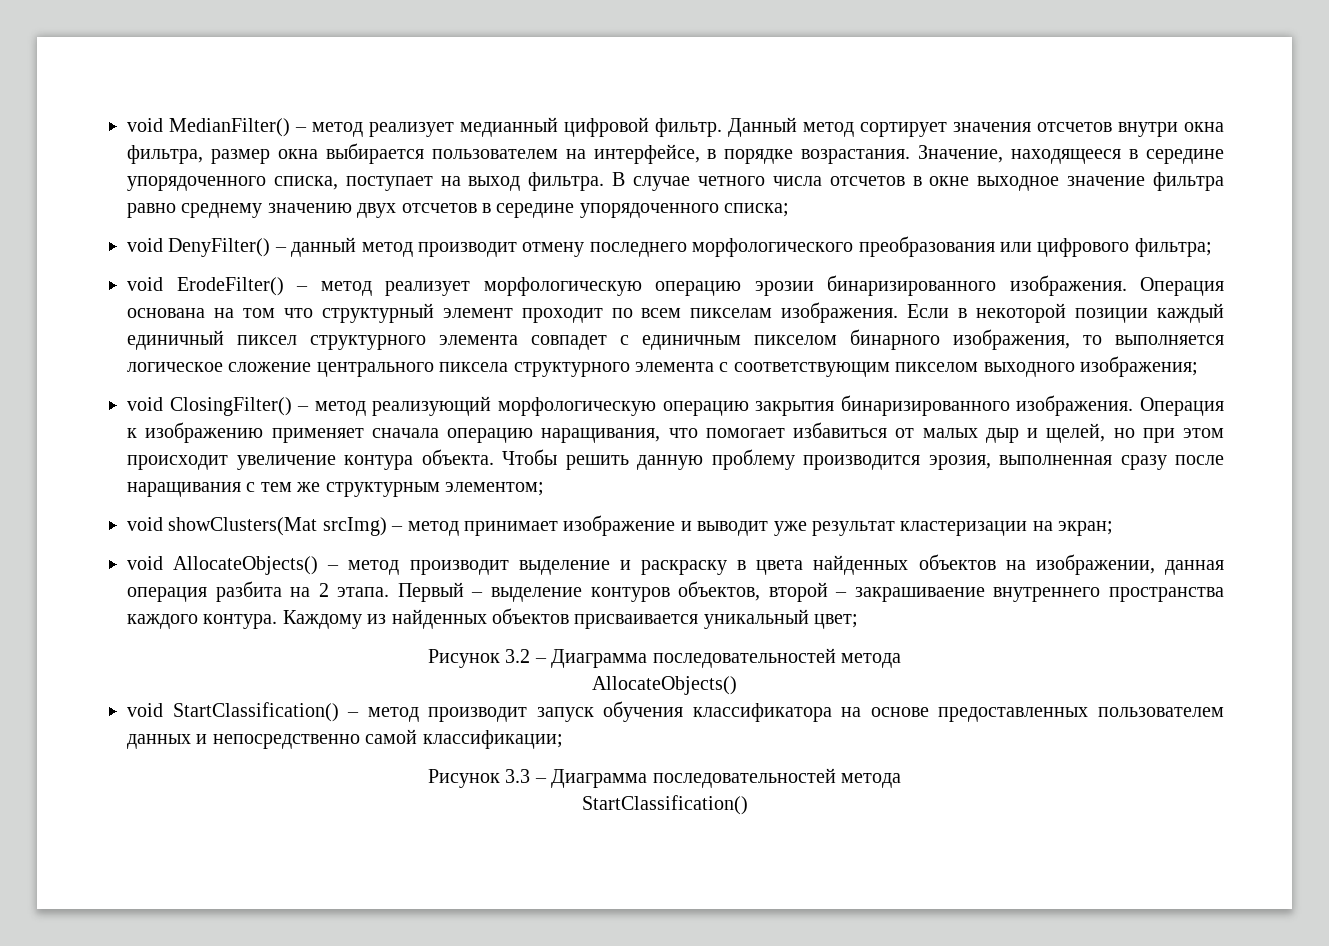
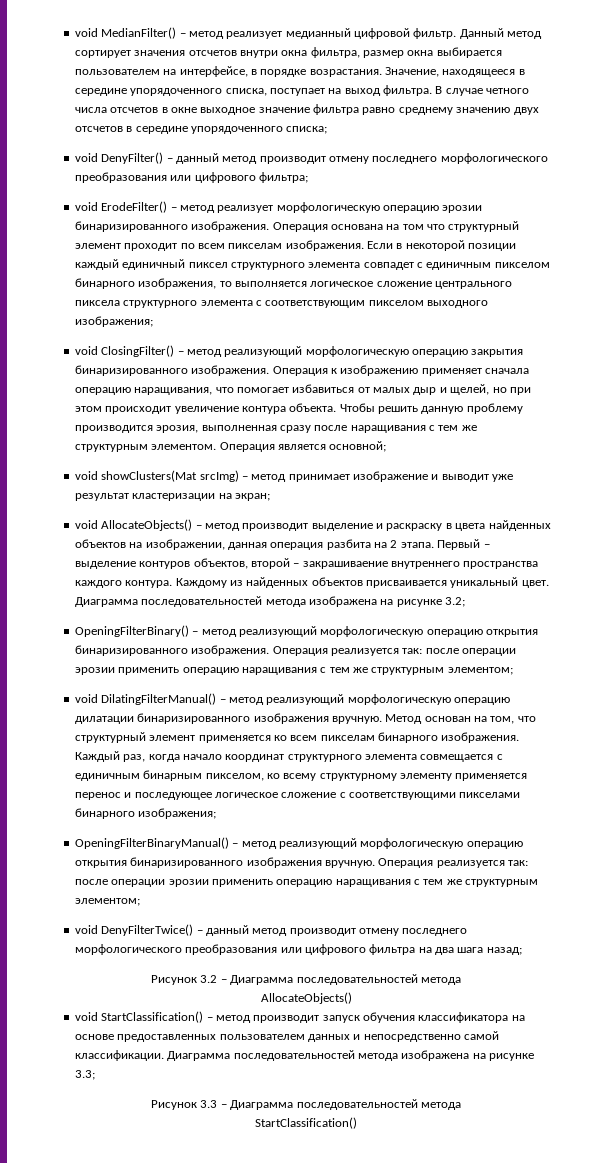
- Чтобы решить данную проблему производится эрозия, выполненная сразу после наращивания с тем же структурным элементом;
+ Чтобы решить данную проблему производится эрозия, выполненная сразу после наращивания с тем же структурным элементом. Операция является основной;
- Каждому из найденных объектов присваивается уникальный цвет;
+ Каждому из найденных объектов присваивается уникальный цвет. Диаграмма последовательностей метода изображена на рисунке 3.2;
+ OpeningFilterBinary() – метод реализующий морфологическую операцию открытия бинаризированного изображения. Операция реализуется так: после операции эрозии применить операцию наращивания с тем же структурным элементом;
+ void DilatingFilterManual() – метод реализующий морфологическую операцию дилатации бинаризированного изображения вручную. Метод основан на том, что структурный элемент применяется ко всем пикселам бинарного изображения. Каждый раз, когда начало координат структурного элемента совмещается с единичным бинарным пикселом, ко всему структурному элементу применяется перенос и последующее логическое сложение с соответствующими пикселами бинарного изображения;
+ OpeningFilterBinaryManual() – метод реализующий морфологическую операцию открытия бинаризированного изображения вручную. Операция реализуется так: после операции эрозии применить операцию наращивания с тем же структурным элементом;
+ void DenyFilterTwice() – данный метод производит отмену последнего морфологического преобразования или цифрового фильтра на два шага назад;
- void StartClassification() – метод производит запуск обучения классификатора на основе предоставленных пользователем данных и непосредственно самой классификации;
+ void StartClassification() – метод производит запуск обучения классификатора на основе предоставленных пользователем данных и непосредственно самой классификации. Диаграмма последовательностей метода изображена на рисунке 3.3;

